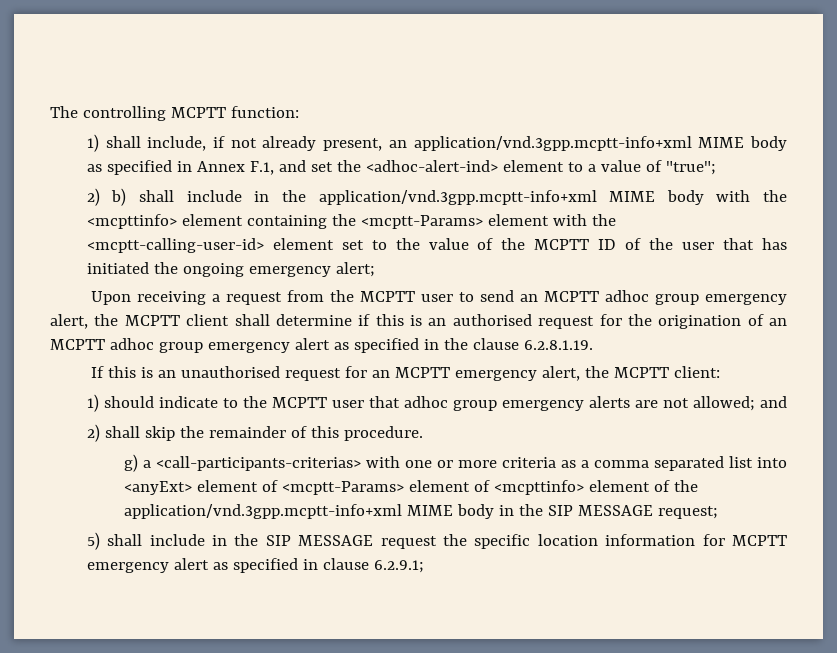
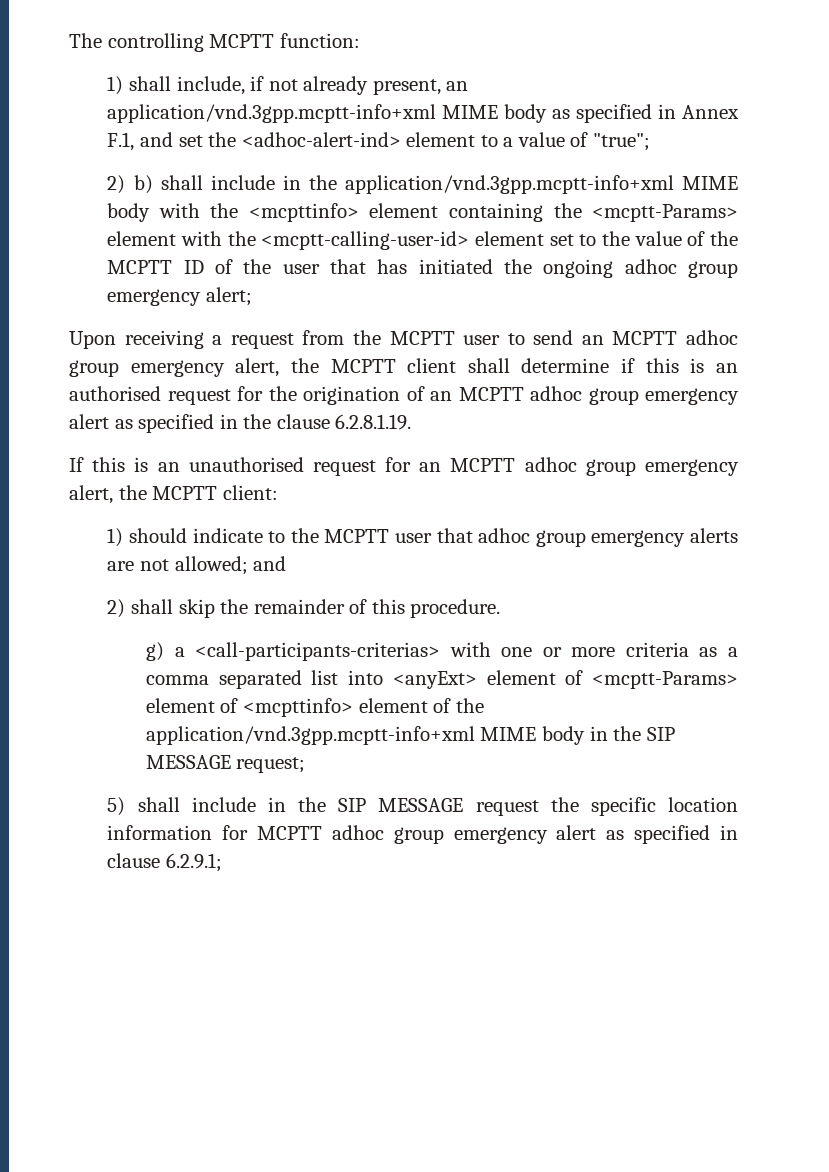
- 2) b) shall include in the application/vnd.3gpp.mcptt-info+xml MIME body with the <mcpttinfo> element containing the <mcptt-Params> element with the <mcptt-calling-user-id> element set to the value of the MCPTT ID of the user that has initiated the ongoing emergency alert;
+ 2) b) shall include in the application/vnd.3gpp.mcptt-info+xml MIME body with the <mcpttinfo> element containing the <mcptt-Params> element with the <mcptt-calling-user-id> element set to the value of the MCPTT ID of the user that has initiated the ongoing adhoc group emergency alert;
- If this is an unauthorised request for an MCPTT emergency alert, the MCPTT client:
+ If this is an unauthorised request for an MCPTT adhoc group emergency alert, the MCPTT client:
- 5) shall include in the SIP MESSAGE request the specific location information for MCPTT emergency alert as specified in clause 6.2.9.1;
+ 5) shall include in the SIP MESSAGE request the specific location information for MCPTT adhoc group emergency alert as specified in clause 6.2.9.1;

